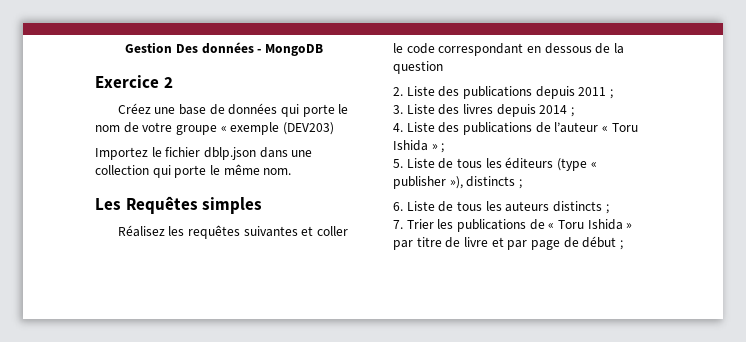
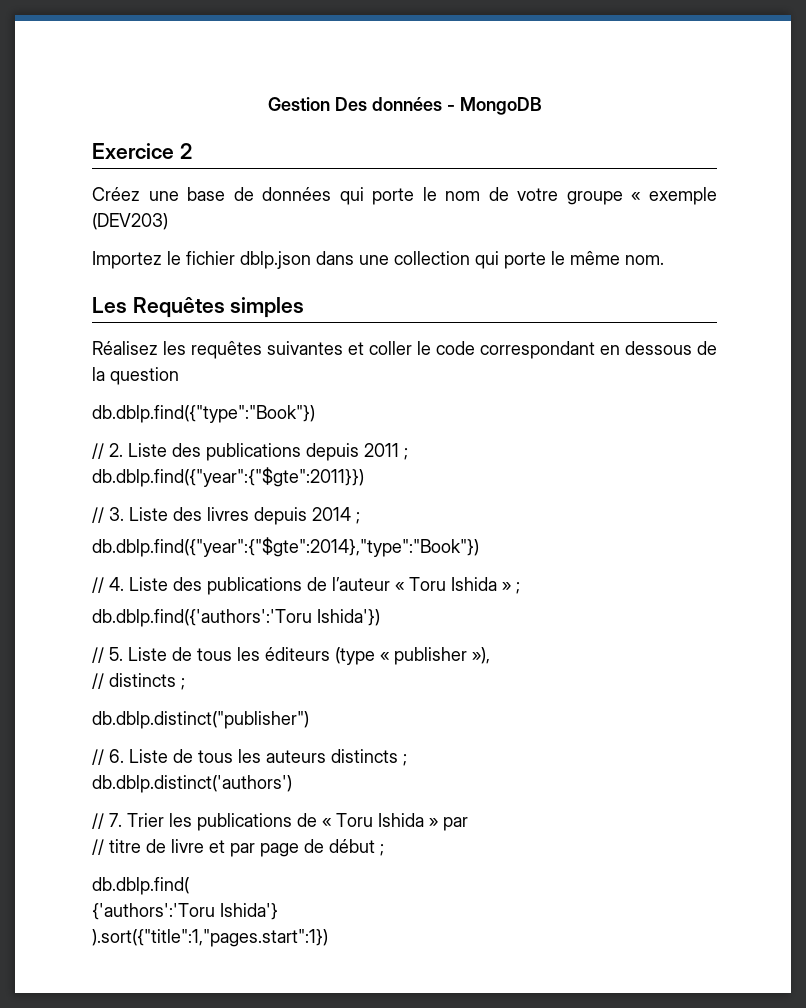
- 2. Liste des publications depuis 2011 ;
+ db.dblp.find({"type":"Book"})
+ // 2. Liste des publications depuis 2011 ;
- 3. Liste des livres depuis 2014 ;
+ db.dblp.find({"year":{"$gte":2011}})
+ // 3. Liste des livres depuis 2014 ;
- 4. Liste des publications de l’auteur « Toru Ishida » ;
+ db.dblp.find({"year":{"$gte":2014},"type":"Book"})
+ // 4. Liste des publications de l’auteur « Toru Ishida » ;
- 5. Liste de tous les éditeurs (type « publisher »), distincts ;
- 6. Liste de tous les auteurs distincts ;
+ db.dblp.find({'authors':'Toru Ishida'})
+ // 5. Liste de tous les éditeurs (type « publisher »),
+ // distincts ;
+ db.dblp.distinct("publisher")
+ // 6. Liste de tous les auteurs distincts ;
- 7. Trier les publications de « Toru Ishida » par titre de livre et par page de début ;
+ db.dblp.distinct('authors')
+ // 7. Trier les publications de « Toru Ishida » par
+ // titre de livre et par page de début ;
+ db.dblp.find(
+ {'authors':'Toru Ishida'}
+ ).sort({"title":1,"pages.start":1})

